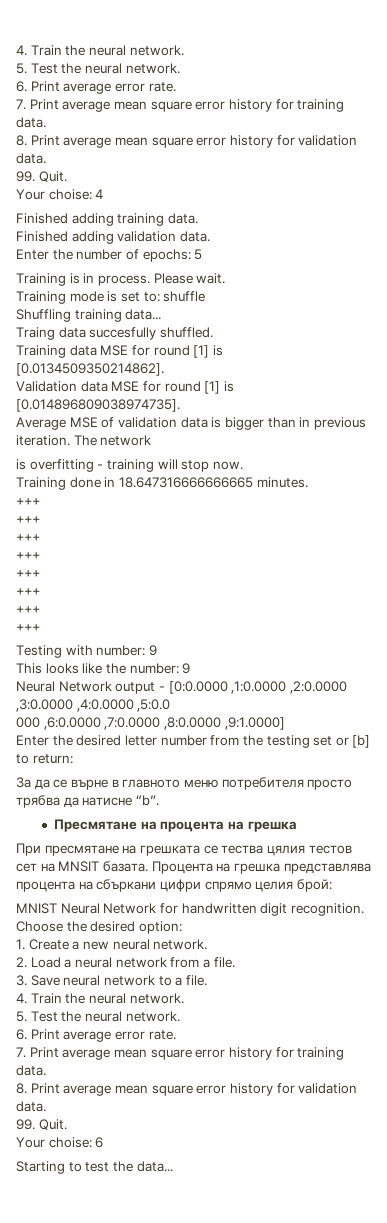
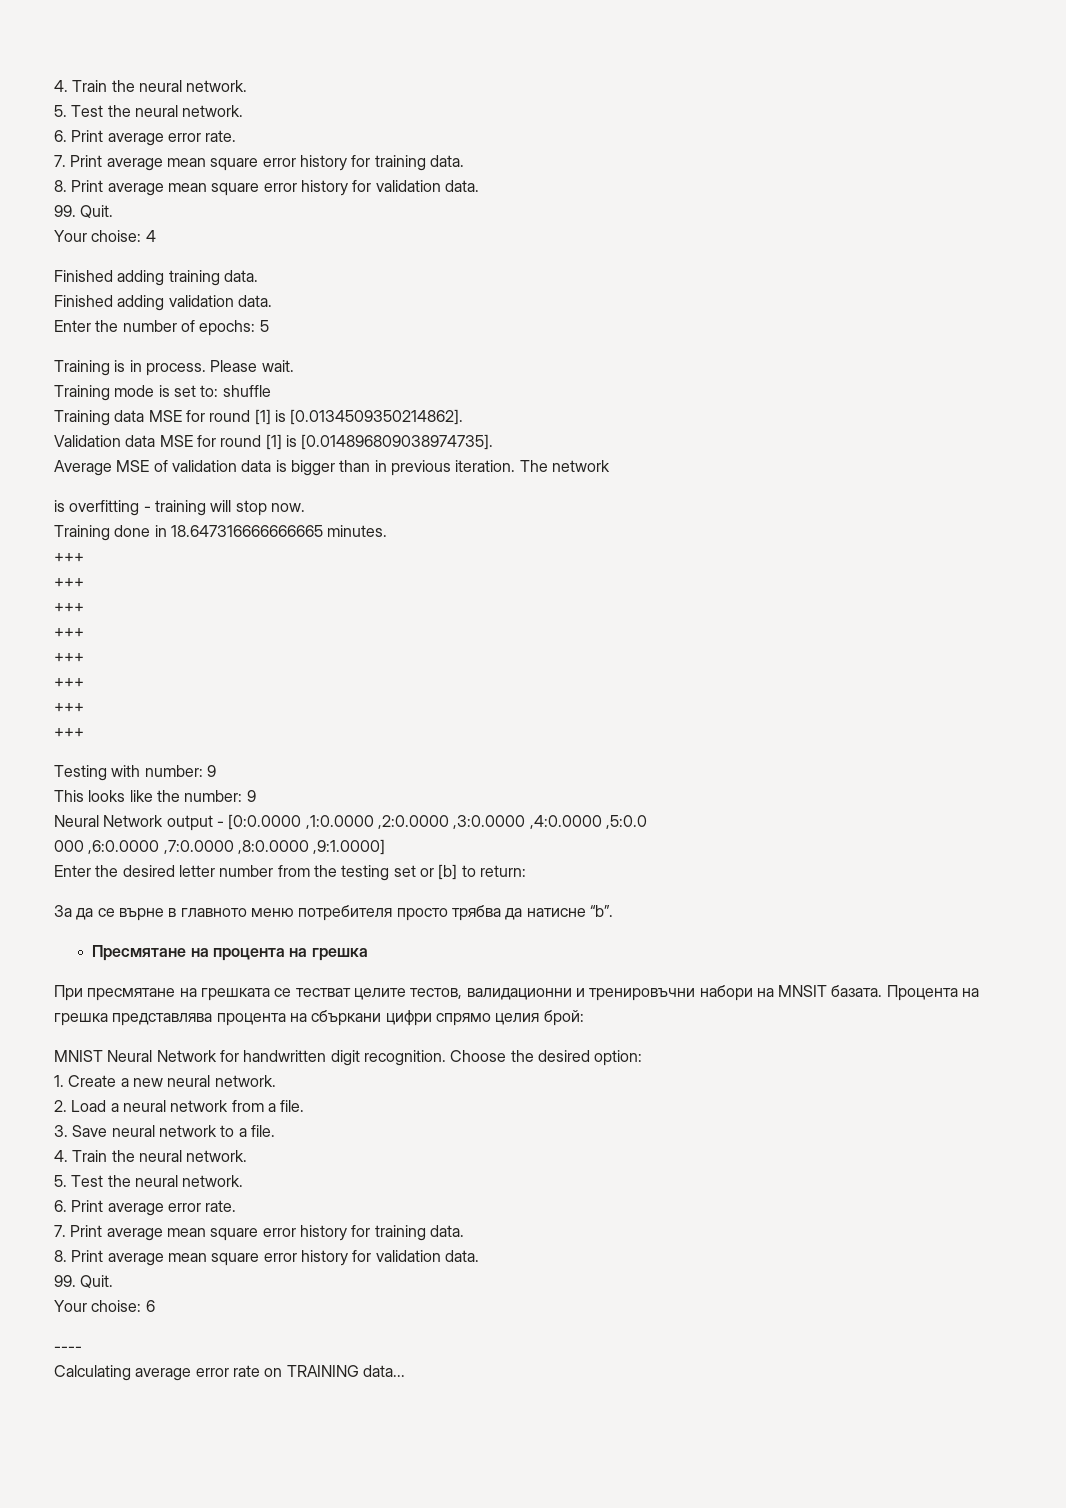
- Shuffling training data...
- Traing data succesfully shuffled.
- При пресмятане на грешката се тества цялия тестов сет на MNSIT базата.
+ При пресмятане на грешката се тестват целите тестов, валидационни и тренировъчни набори на MNSIT базата.
- Starting to test the data...
+ ----
+ Calculating average error rate on TRAINING data...

